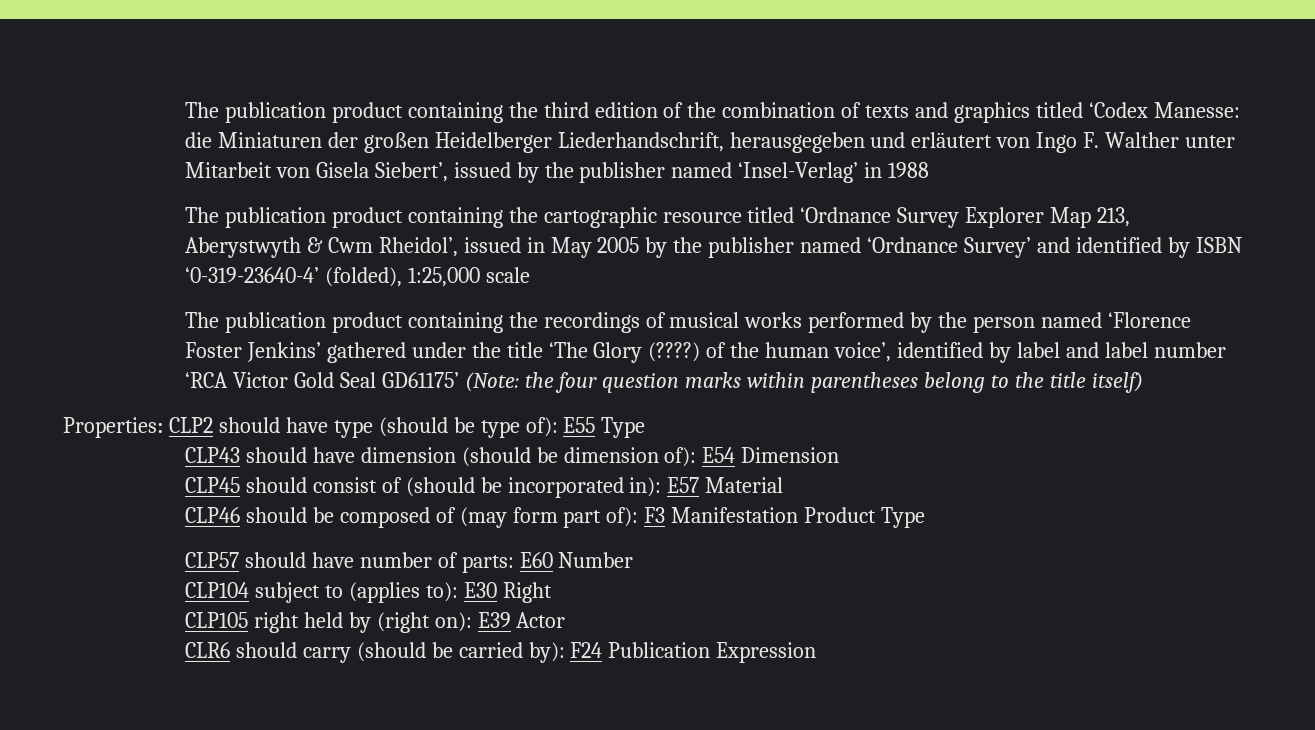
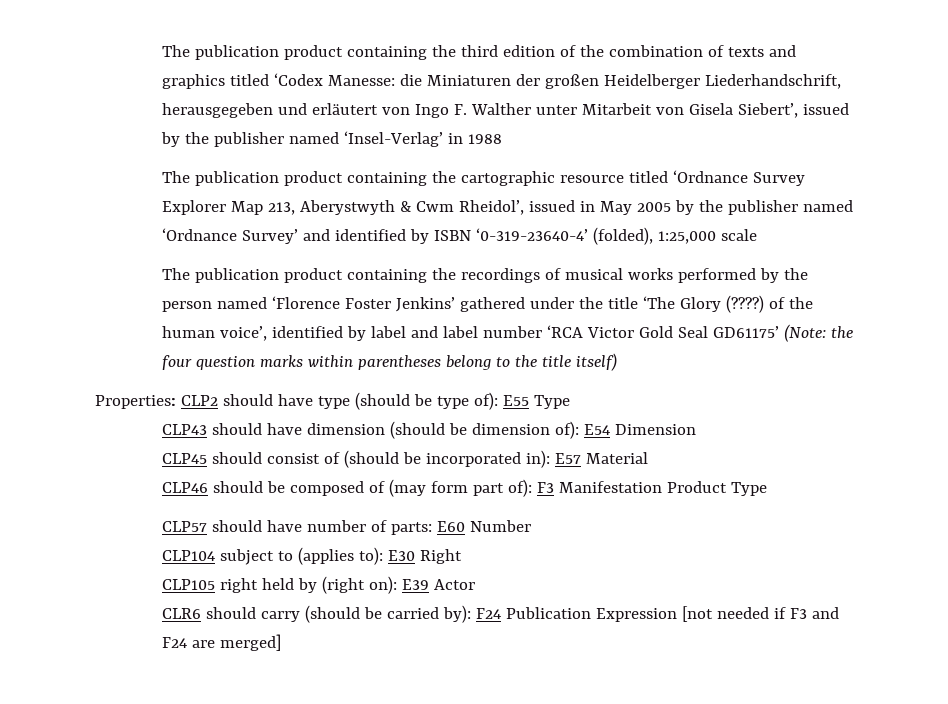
- CLR6 should carry (should be carried by): F24 Publication Expression
+ CLR6 should carry (should be carried by): F24 Publication Expression [not needed if F3 and F24 are merged]

